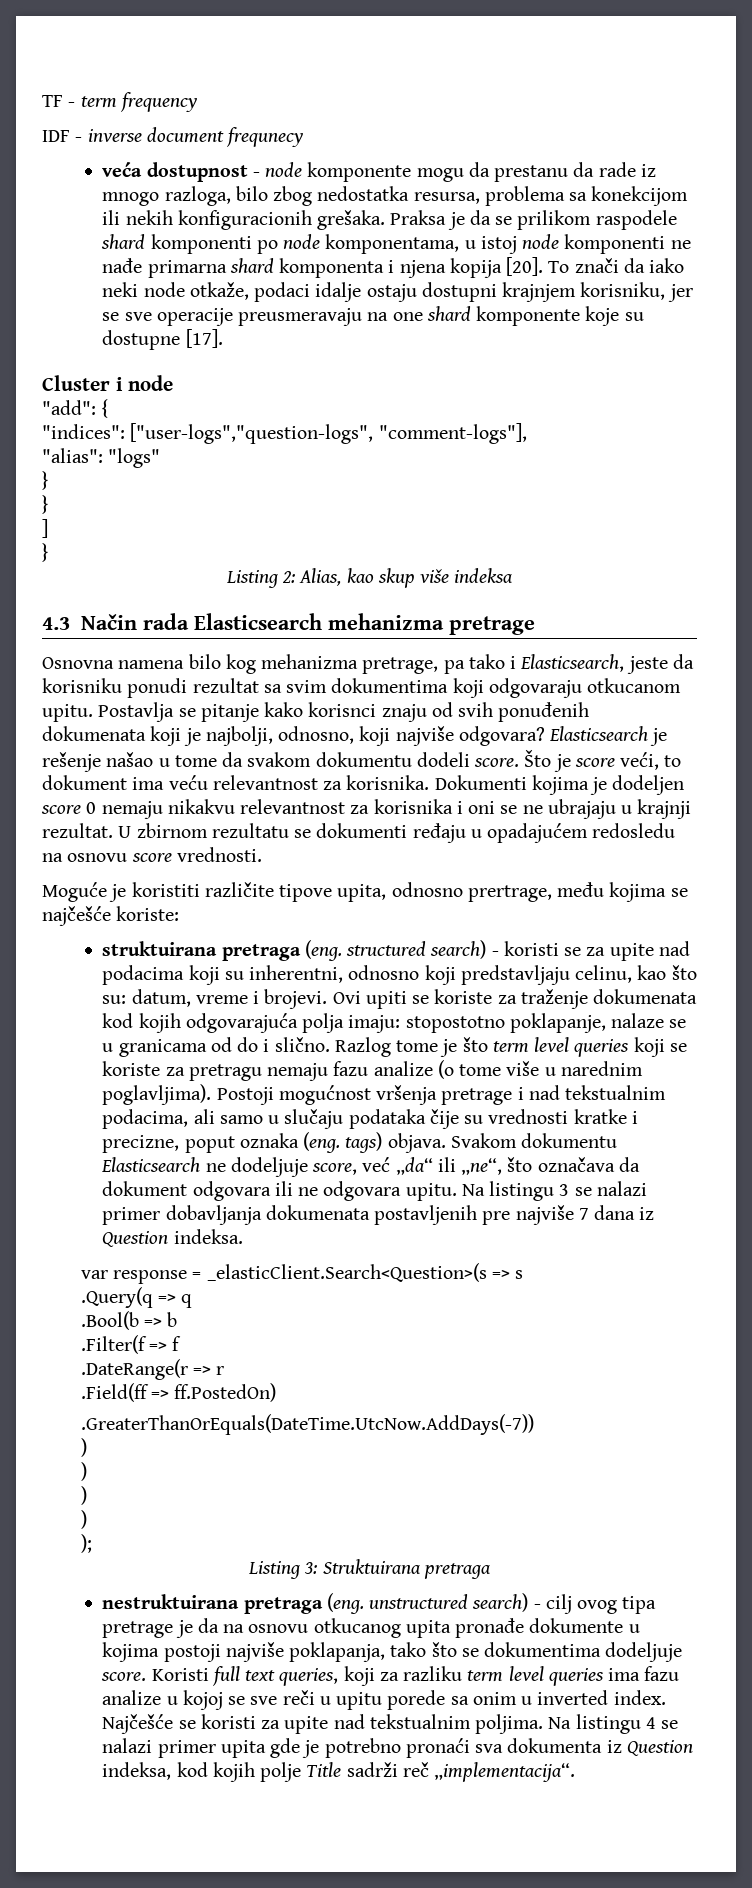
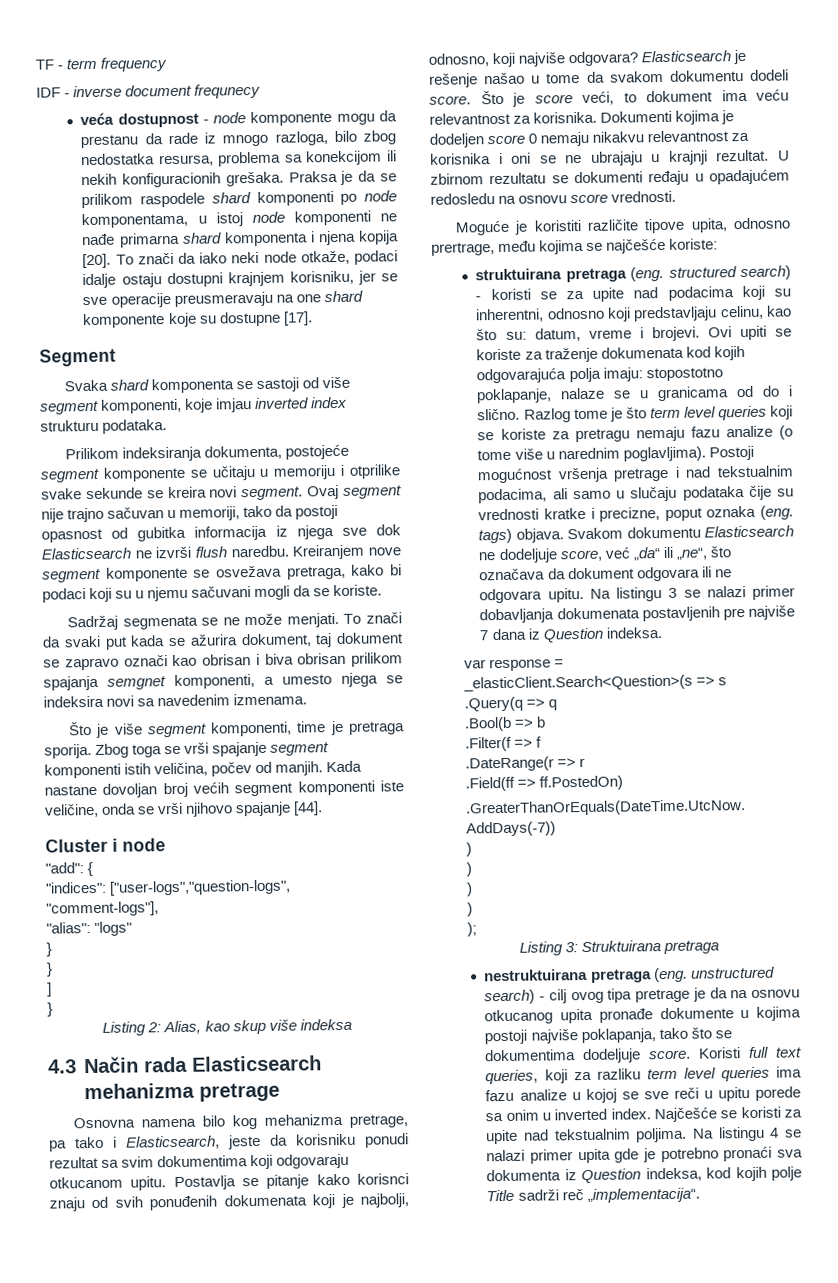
+ Segment
+ Svaka shard komponenta se sastoji od više segment komponenti, koje imjau inverted index strukturu podataka.
+ Prilikom indeksiranja dokumenta, postojeće segment komponente se učitaju u memoriju i otprilike svake sekunde se kreira novi segment. Ovaj segment nije trajno sačuvan u memoriji, tako da postoji opasnost od gubitka informacija iz njega sve dok Elasticsearch ne izvrši flush naredbu. Kreiranjem nove segment komponente se osvežava pretraga, kako bi podaci koji su u njemu sačuvani mogli da se koriste.
+ Sadržaj segmenata se ne može menjati. To znači da svaki put kada se ažurira dokument, taj dokument se zapravo označi kao obrisan i biva obrisan prilikom spajanja semgnet komponenti, a umesto njega se indeksira novi sa navedenim izmenama.
+ Što je više segment komponenti, time je pretraga sporija. Zbog toga se vrši spajanje segment komponenti istih veličina, počev od manjih. Kada nastane dovoljan broj većih segment komponenti iste veličine, onda se vrši njihovo spajanje [44].

